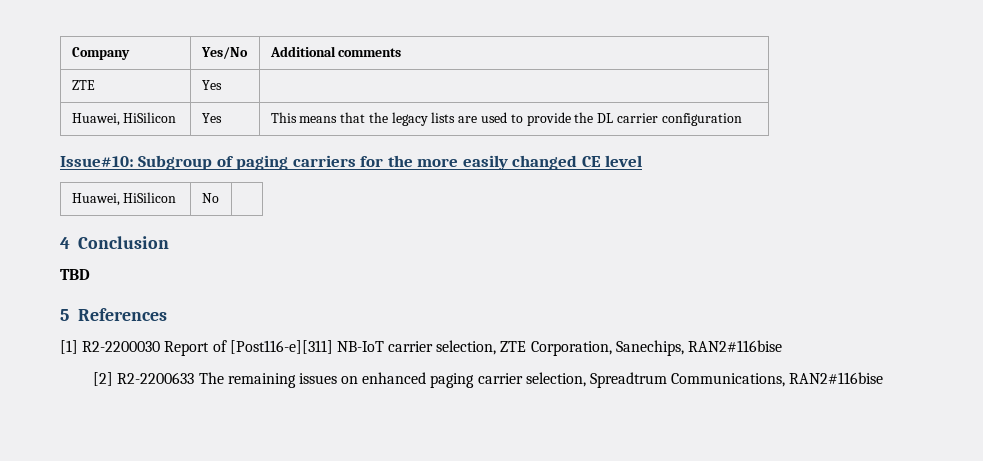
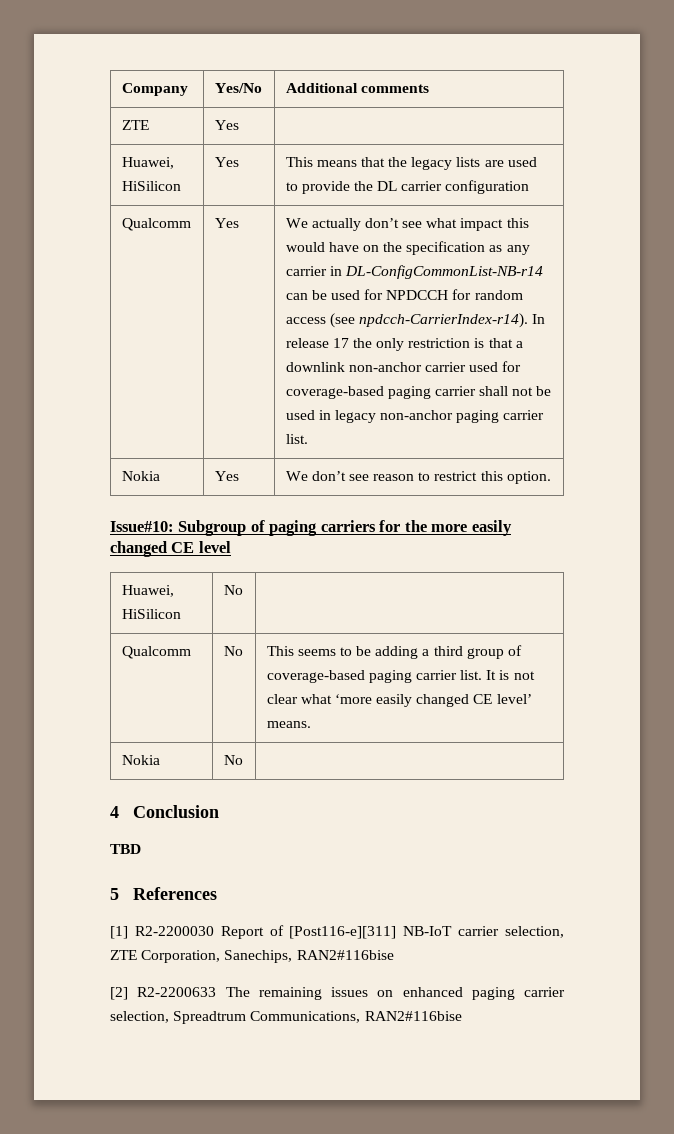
+ Qualcomm | Yes | We actually don’t see what impact this would have on the specification as any carrier in DL-ConfigCommonList-NB-r14 can be used for NPDCCH for random access (see npdcch-CarrierIndex-r14). In release 17 the only restriction is that a downlink non-anchor carrier used for coverage-based paging carrier shall not be used in legacy non-anchor paging carrier list.
+ Nokia | Yes | We don’t see reason to restrict this option.
+ Qualcomm | No | This seems to be adding a third group of coverage-based paging carrier list. It is not clear what ‘more easily changed CE level’ means.
+ Nokia | No |

